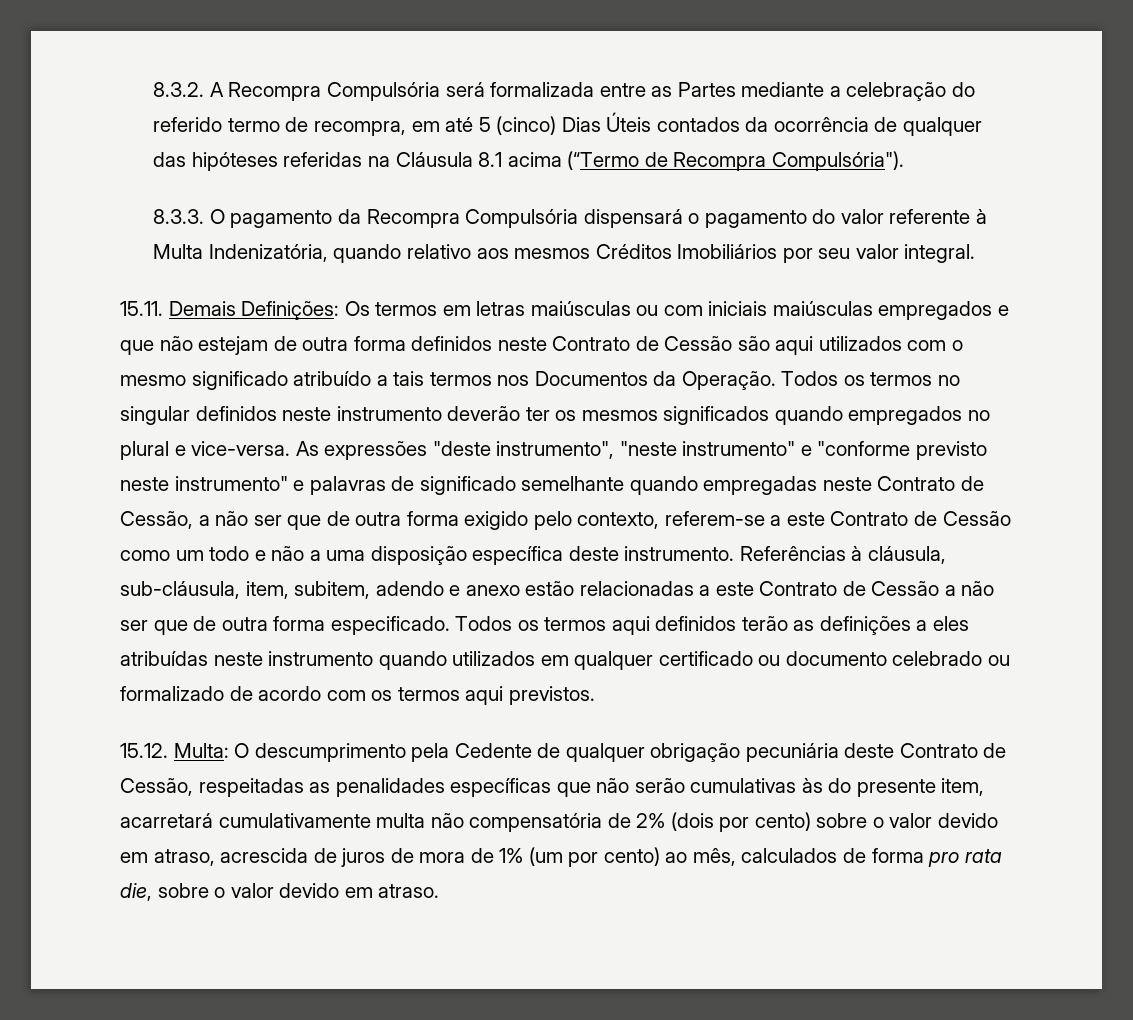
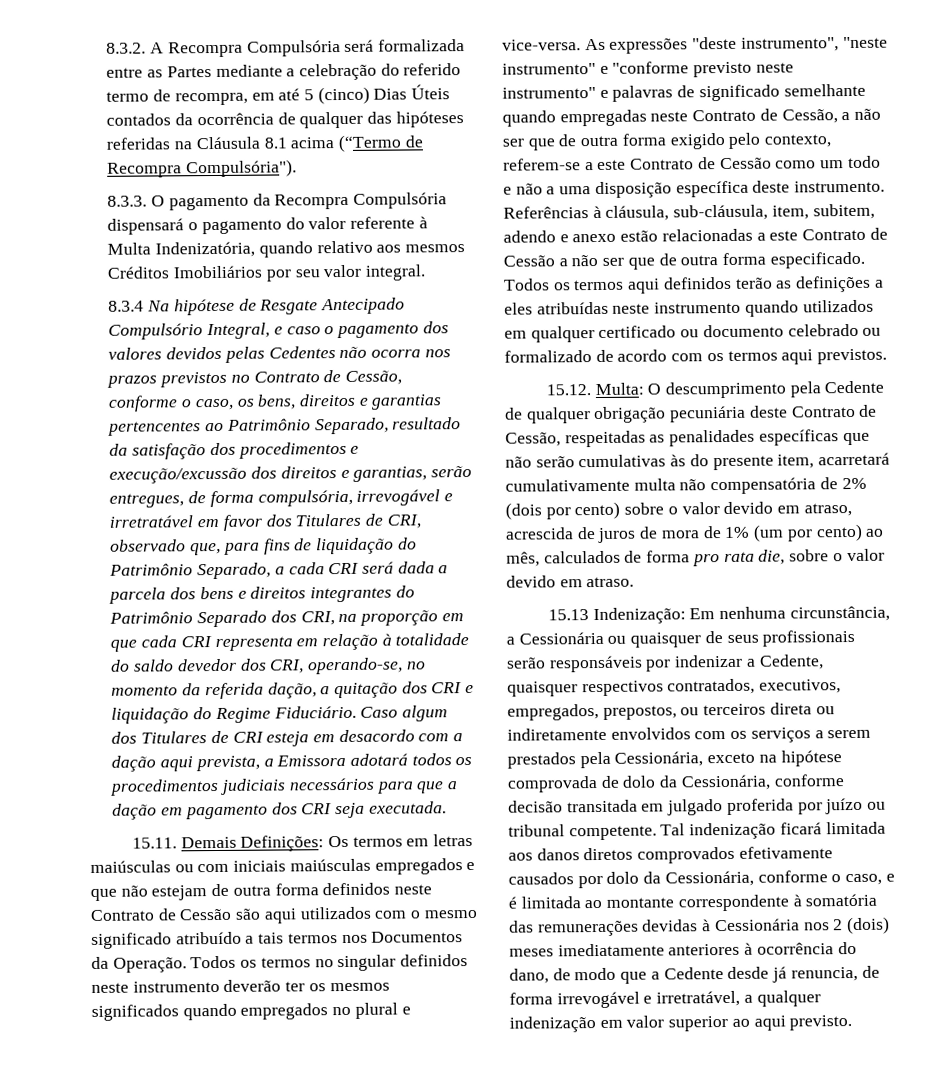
+ 8.3.4 Na hipótese de Resgate Antecipado Compulsório Integral, e caso o pagamento dos valores devidos pelas Cedentes não ocorra nos prazos previstos no Contrato de Cessão, conforme o caso, os bens, direitos e garantias pertencentes ao Patrimônio Separado, resultado da satisfação dos procedimentos e execução/excussão dos direitos e garantias, serão entregues, de forma compulsória, irrevogável e irretratável em favor dos Titulares de CRI, observado que, para fins de liquidação do Patrimônio Separado, a cada CRI será dada a parcela dos bens e direitos integrantes do Patrimônio Separado dos CRI, na proporção em que cada CRI representa em relação à totalidade do saldo devedor dos CRI, operando-se, no momento da referida dação, a quitação dos CRI e liquidação do Regime Fiduciário. Caso algum dos Titulares de CRI esteja em desacordo com a dação aqui prevista, a Emissora adotará todos os procedimentos judiciais necessários para que a dação em pagamento dos CRI seja executada.
+ 15.13 Indenização: Em nenhuma circunstância, a Cessionária ou quaisquer de seus profissionais serão responsáveis por indenizar a Cedente, quaisquer respectivos contratados, executivos, empregados, prepostos, ou terceiros direta ou indiretamente envolvidos com os serviços a serem prestados pela Cessionária, exceto na hipótese comprovada de dolo da Cessionária, conforme decisão transitada em julgado proferida por juízo ou tribunal competente. Tal indenização ficará limitada aos danos diretos comprovados efetivamente causados por dolo da Cessionária, conforme o caso, e é limitada ao montante correspondente à somatória das remunerações devidas à Cessionária nos 2 (dois) meses imediatamente anteriores à ocorrência do dano, de modo que a Cedente desde já renuncia, de forma irrevogável e irretratável, a qualquer indenização em valor superior ao aqui previsto.

